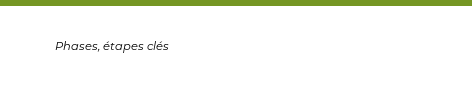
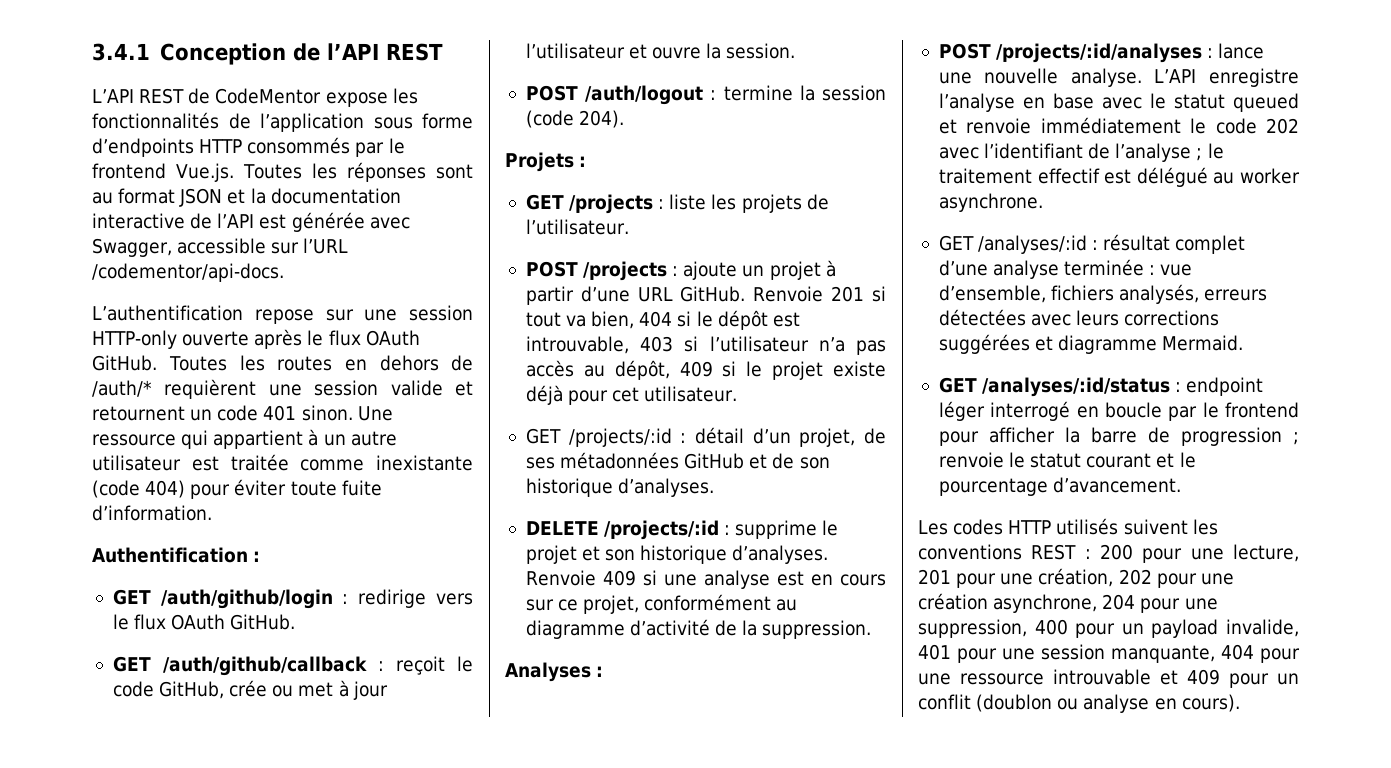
- Phases, étapes clés
+ 3.4.1 Conception de l’API REST
+ L’API REST de CodeMentor expose les fonctionnalités de l’application sous forme d’endpoints HTTP consommés par le frontend Vue.js. Toutes les réponses sont au format JSON et la documentation interactive de l’API est générée avec Swagger, accessible sur l’URL /codementor/api-docs.
+ L’authentification repose sur une session HTTP-only ouverte après le flux OAuth GitHub. Toutes les routes en dehors de /auth/* requièrent une session valide et retournent un code 401 sinon. Une ressource qui appartient à un autre utilisateur est traitée comme inexistante (code 404) pour éviter toute fuite d’information.
+ Authentification :
+ GET /auth/github/login : redirige vers le flux OAuth GitHub.
+ GET /auth/github/callback : reçoit le code GitHub, crée ou met à jour l’utilisateur et ouvre la session.
+ POST /auth/logout : termine la session (code 204).
+ Projets :
+ GET /projects : liste les projets de l’utilisateur.
+ POST /projects : ajoute un projet à partir d’une URL GitHub. Renvoie 201 si tout va bien, 404 si le dépôt est introuvable, 403 si l’utilisateur n’a pas accès au dépôt, 409 si le projet existe déjà pour cet utilisateur.
+ GET /projects/:id : détail d’un projet, de ses métadonnées GitHub et de son historique d’analyses.
+ DELETE /projects/:id : supprime le projet et son historique d’analyses. Renvoie 409 si une analyse est en cours sur ce projet, conformément au diagramme d’activité de la suppression.
+ Analyses :
+ POST /projects/:id/analyses : lance une nouvelle analyse. L’API enregistre l’analyse en base avec le statut queued et renvoie immédiatement le code 202 avec l’identifiant de l’analyse ; le traitement effectif est délégué au worker asynchrone.
+ GET /analyses/:id : résultat complet d’une analyse terminée : vue d’ensemble, fichiers analysés, erreurs détectées avec leurs corrections suggérées et diagramme Mermaid.
+ GET /analyses/:id/status : endpoint léger interrogé en boucle par le frontend pour afficher la barre de progression ; renvoie le statut courant et le pourcentage d’avancement.
+ Les codes HTTP utilisés suivent les conventions REST : 200 pour une lecture, 201 pour une création, 202 pour une création asynchrone, 204 pour une suppression, 400 pour un payload invalide, 401 pour une session manquante, 404 pour une ressource introuvable et 409 pour un conflit (doublon ou analyse en cours).

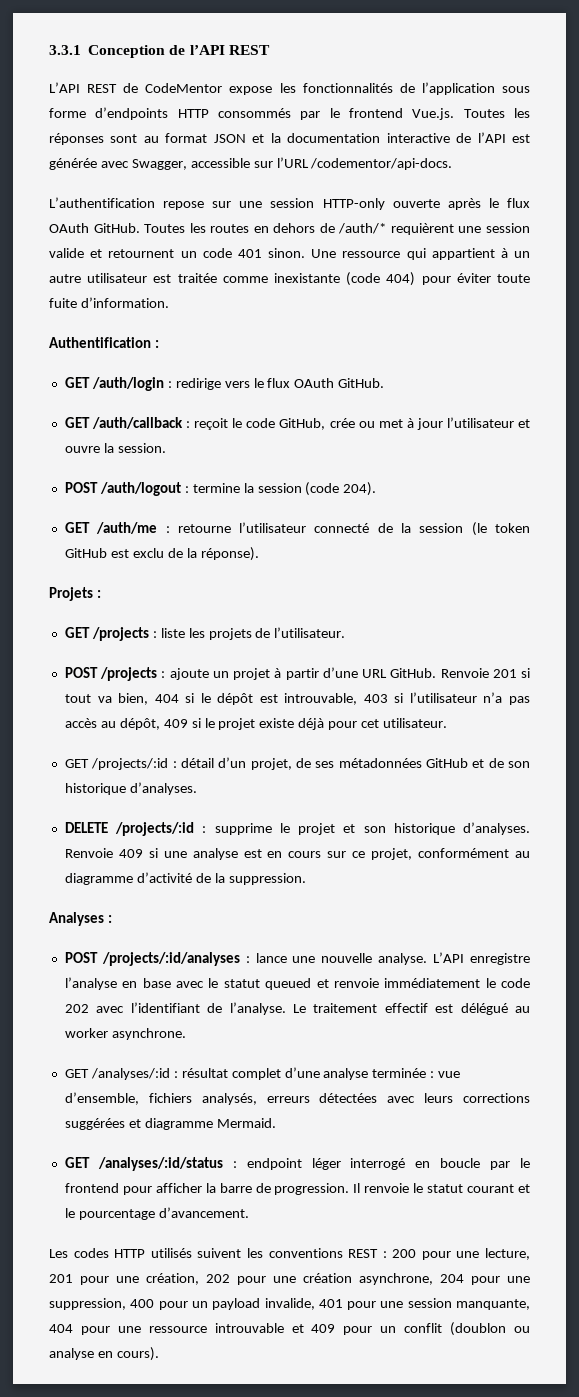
- 3.4.1 Conception de l’API REST
+ 3.3.1 Conception de l’API REST
- GET /auth/github/login : redirige vers le flux OAuth GitHub.
+ GET /auth/login : redirige vers le flux OAuth GitHub.
- GET /auth/github/callback : reçoit le code GitHub, crée ou met à jour l’utilisateur et ouvre la session.
+ GET /auth/callback : reçoit le code GitHub, crée ou met à jour l’utilisateur et ouvre la session.
+ GET /auth/me : retourne l’utilisateur connecté de la session (le token GitHub est exclu de la réponse).
- L’API enregistre l’analyse en base avec le statut queued et renvoie immédiatement le code 202 avec l’identifiant de l’analyse ; le traitement effectif est délégué au worker asynchrone.
+ L’API enregistre l’analyse en base avec le statut queued et renvoie immédiatement le code 202 avec l’identifiant de l’analyse. Le traitement effectif est délégué au worker asynchrone.
- GET /analyses/:id/status : endpoint léger interrogé en boucle par le frontend pour afficher la barre de progression ; renvoie le statut courant et le pourcentage d’avancement.
+ GET /analyses/:id/status : endpoint léger interrogé en boucle par le frontend pour afficher la barre de progression. Il renvoie le statut courant et le pourcentage d’avancement.

